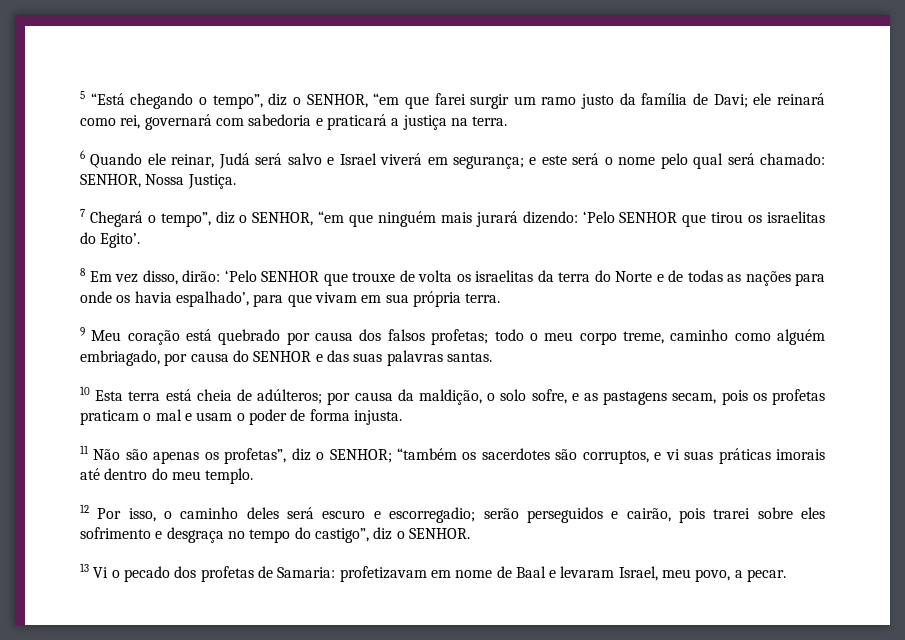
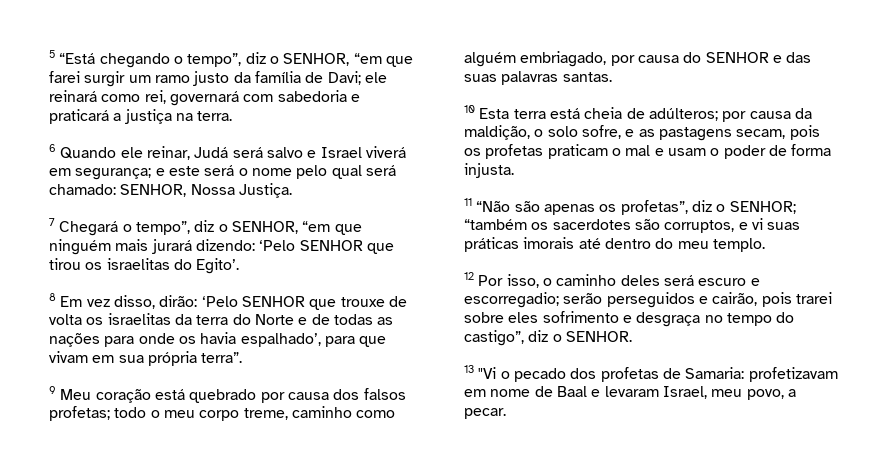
- 8 Em vez disso, dirão: ‘Pelo SENHOR que trouxe de volta os israelitas da terra do Norte e de todas as nações para onde os havia espalhado’, para que vivam em sua própria terra.
+ 8 Em vez disso, dirão: ‘Pelo SENHOR que trouxe de volta os israelitas da terra do Norte e de todas as nações para onde os havia espalhado’, para que vivam em sua própria terra”.
- 11 Não são apenas os profetas”, diz o SENHOR; “também os sacerdotes são corruptos, e vi suas práticas imorais até dentro do meu templo.
+ 11 “Não são apenas os profetas”, diz o SENHOR; “também os sacerdotes são corruptos, e vi suas práticas imorais até dentro do meu templo.
- 13 Vi o pecado dos profetas de Samaria: profetizavam em nome de Baal e levaram Israel, meu povo, a pecar.
+ 13 "Vi o pecado dos profetas de Samaria: profetizavam em nome de Baal e levaram Israel, meu povo, a pecar.

